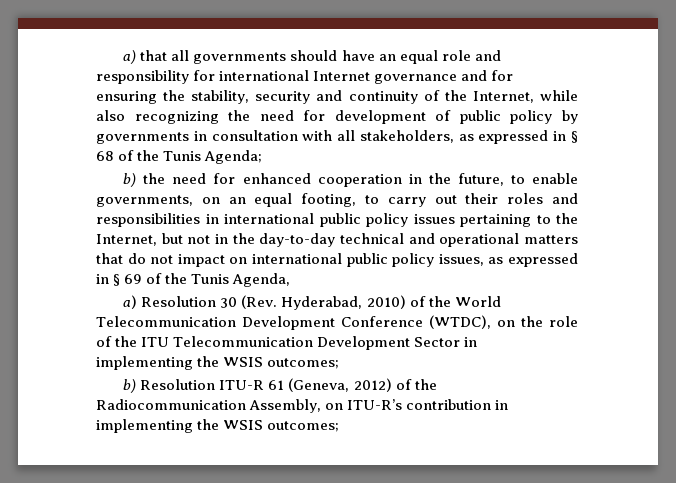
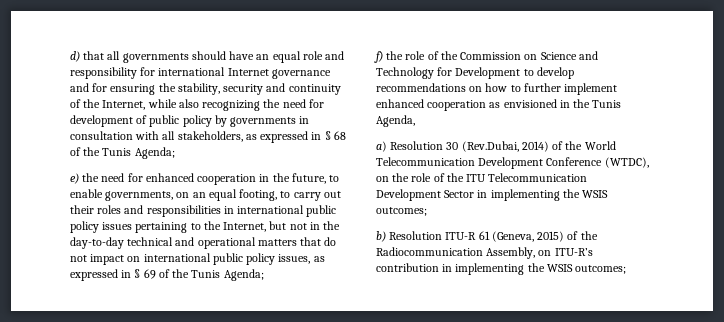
- a) that all governments should have an equal role and responsibility for international Internet governance and for ensuring the stability, security and continuity of the Internet, while also recognizing the need for development of public policy by governments in consultation with all stakeholders, as expressed in § 68 of the Tunis Agenda;
+ d) that all governments should have an equal role and responsibility for international Internet governance and for ensuring the stability, security and continuity of the Internet, while also recognizing the need for development of public policy by governments in consultation with all stakeholders, as expressed in § 68 of the Tunis Agenda;
- b) the need for enhanced cooperation in the future, to enable governments, on an equal footing, to carry out their roles and responsibilities in international public policy issues pertaining to the Internet, but not in the day-to-day technical and operational matters that do not impact on international public policy issues, as expressed in § 69 of the Tunis Agenda,
+ e) the need for enhanced cooperation in the future, to enable governments, on an equal footing, to carry out their roles and responsibilities in international public policy issues pertaining to the Internet, but not in the day-to-day technical and operational matters that do not impact on international public policy issues, as expressed in § 69 of the Tunis Agenda;
+ f) the role of the Commission on Science and Technology for Development to develop recommendations on how to further implement enhanced cooperation as envisioned in the Tunis Agenda,
- a) Resolution 30 (Rev. Hyderabad, 2010) of the World Telecommunication Development Conference (WTDC), on the role of the ITU Telecommunication Development Sector in implementing the WSIS outcomes;
+ a) Resolution 30 (Rev.Dubai, 2014) of the World Telecommunication Development Conference (WTDC), on the role of the ITU Telecommunication Development Sector in implementing the WSIS outcomes;
- b) Resolution ITU-R 61 (Geneva, 2012) of the Radiocommunication Assembly, on ITU-R’s contribution in implementing the WSIS outcomes;
+ b) Resolution ITU-R 61 (Geneva, 2015) of the Radiocommunication Assembly, on ITU-R’s contribution in implementing the WSIS outcomes;

